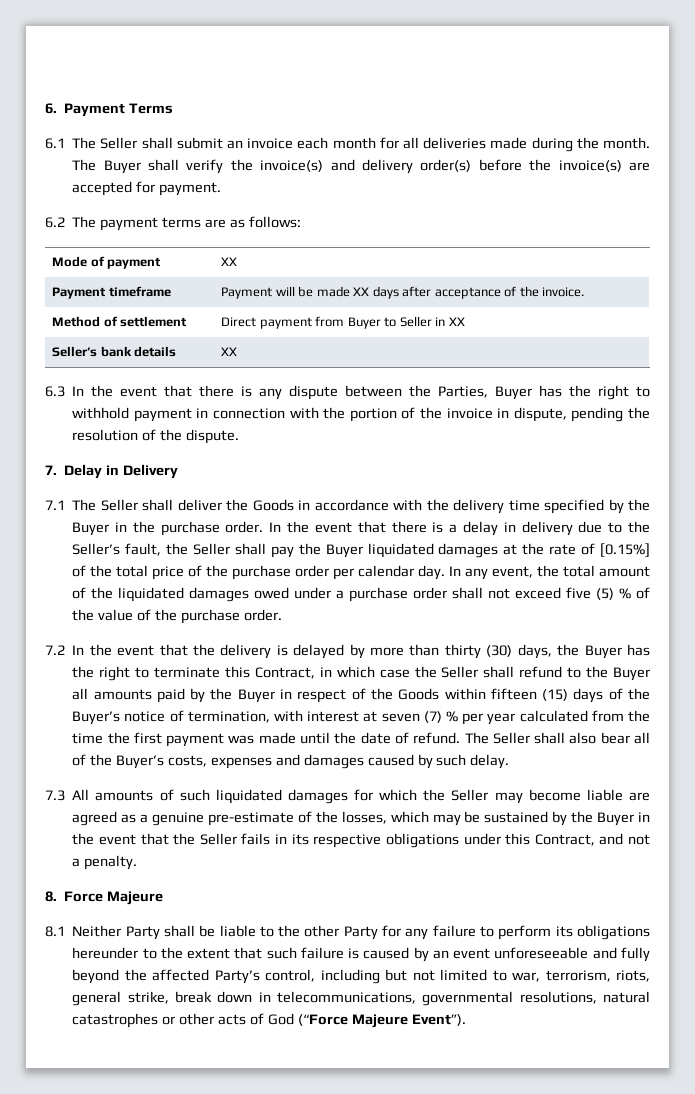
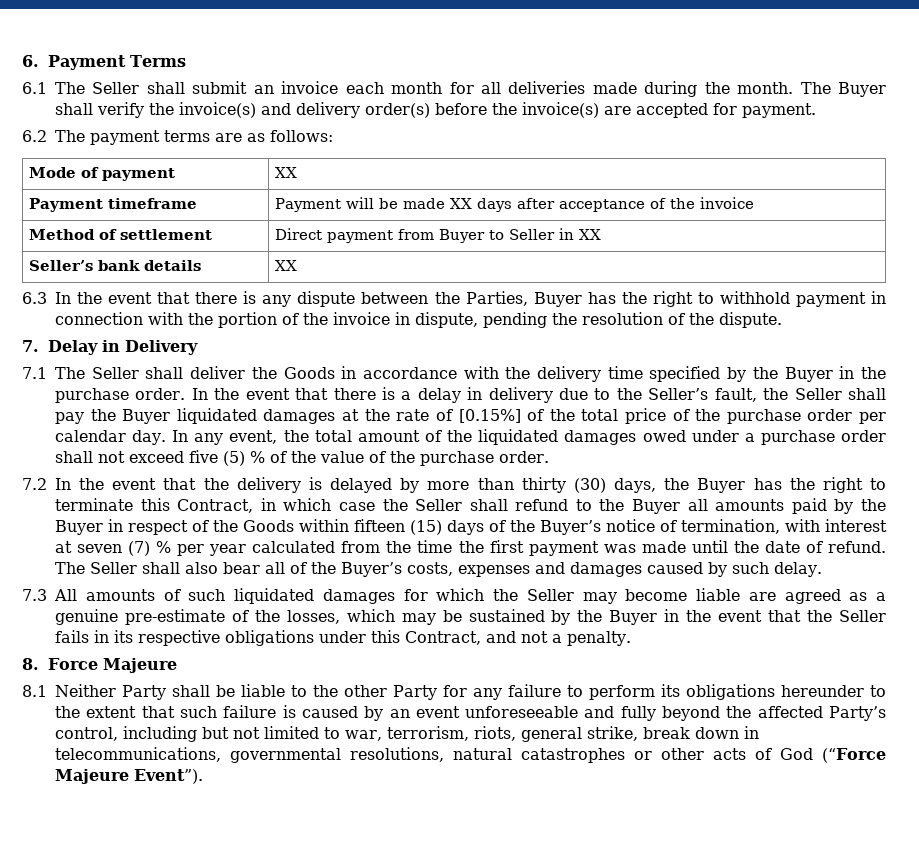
- Payment timeframe | Payment will be made XX days after acceptance of the invoice.
+ Payment timeframe | Payment will be made XX days after acceptance of the invoice

